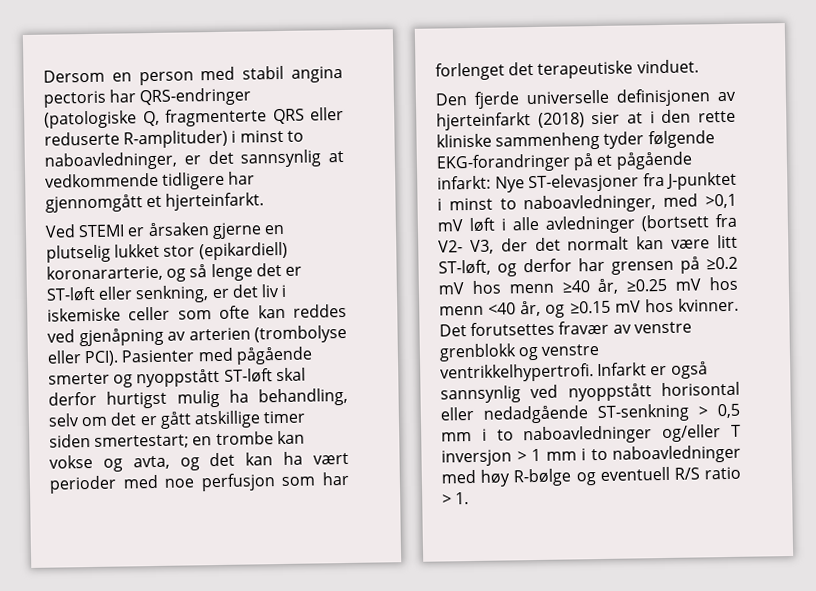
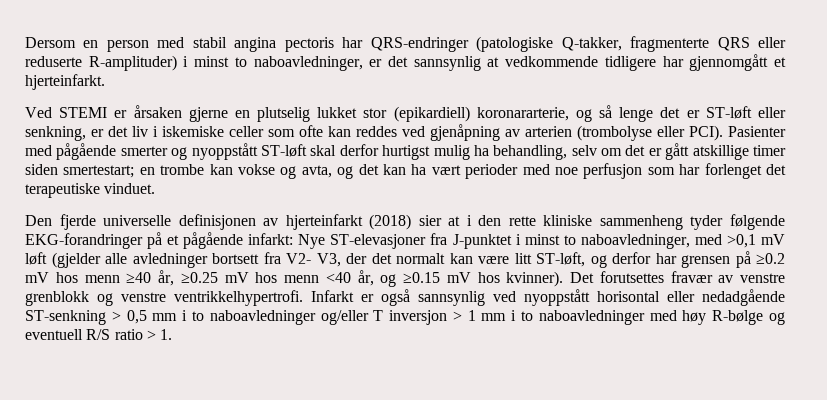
- Dersom en person med stabil angina pectoris har QRS-endringer (patologiske Q, fragmenterte QRS eller reduserte R-amplituder) i minst to naboavledninger, er det sannsynlig at vedkommende tidligere har gjennomgått et hjerteinfarkt.
+ Dersom en person med stabil angina pectoris har QRS-endringer (patologiske Q-takker, fragmenterte QRS eller reduserte R-amplituder) i minst to naboavledninger, er det sannsynlig at vedkommende tidligere har gjennomgått et hjerteinfarkt.
- Nye ST-elevasjoner fra J-punktet i minst to naboavledninger, med >0,1 mV løft i alle avledninger (bortsett fra V2- V3, der det normalt kan være litt ST-løft, og derfor har grensen på ≥0.2 mV hos menn ≥40 år, ≥0.25 mV hos menn <40 år, og ≥0.15 mV hos kvinner.
+ Nye ST-elevasjoner fra J-punktet i minst to naboavledninger, med >0,1 mV løft (gjelder alle avledninger bortsett fra V2- V3, der det normalt kan være litt ST-løft, og derfor har grensen på ≥0.2 mV hos menn ≥40 år, ≥0.25 mV hos menn <40 år, og ≥0.15 mV hos kvinner).

